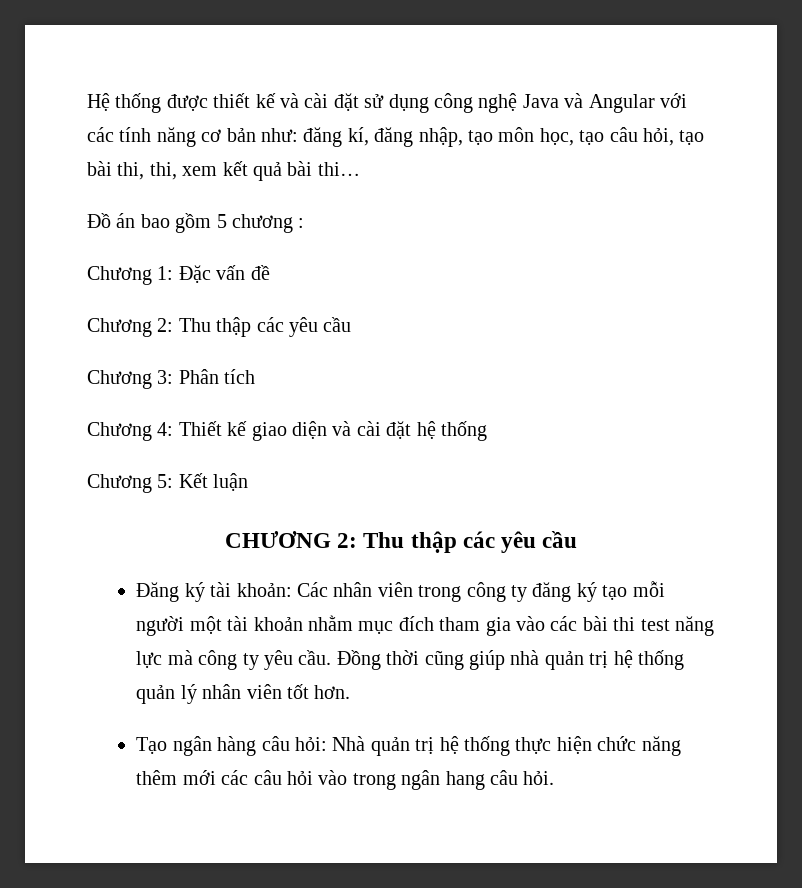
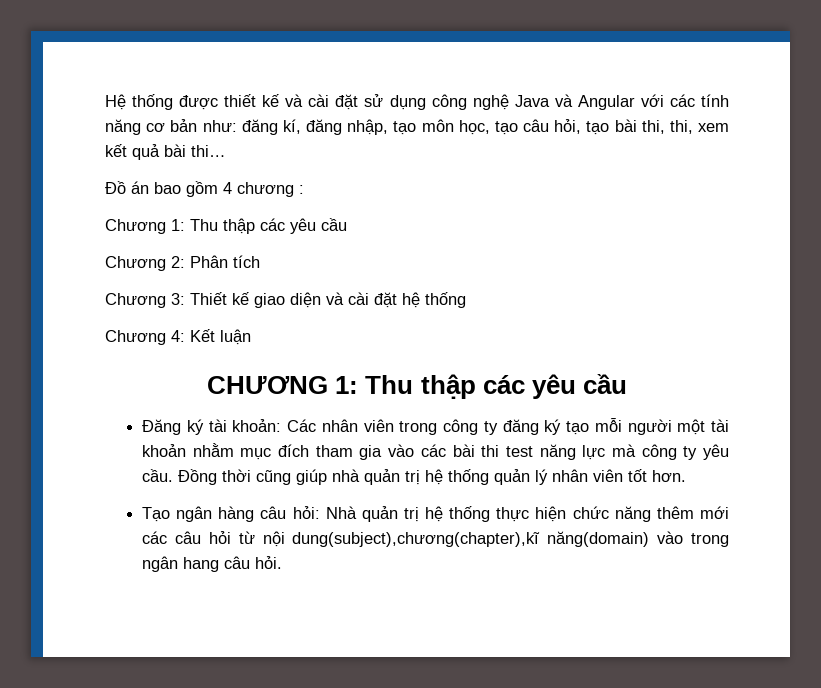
- Đồ án bao gồm 5 chương :
+ Đồ án bao gồm 4 chương :
- Chương 1: Đặc vấn đề
- Chương 2: Thu thập các yêu cầu
+ Chương 1: Thu thập các yêu cầu
- Chương 3: Phân tích
+ Chương 2: Phân tích
- Chương 4: Thiết kế giao diện và cài đặt hệ thống
+ Chương 3: Thiết kế giao diện và cài đặt hệ thống
- Chương 5: Kết luận
+ Chương 4: Kết luận
- CHƯƠNG 2: Thu thập các yêu cầu
+ CHƯƠNG 1: Thu thập các yêu cầu
- Tạo ngân hàng câu hỏi: Nhà quản trị hệ thống thực hiện chức năng thêm mới các câu hỏi vào trong ngân hang câu hỏi.
+ Tạo ngân hàng câu hỏi: Nhà quản trị hệ thống thực hiện chức năng thêm mới các câu hỏi từ nội dung(subject),chương(chapter),kĩ năng(domain) vào trong ngân hang câu hỏi.

